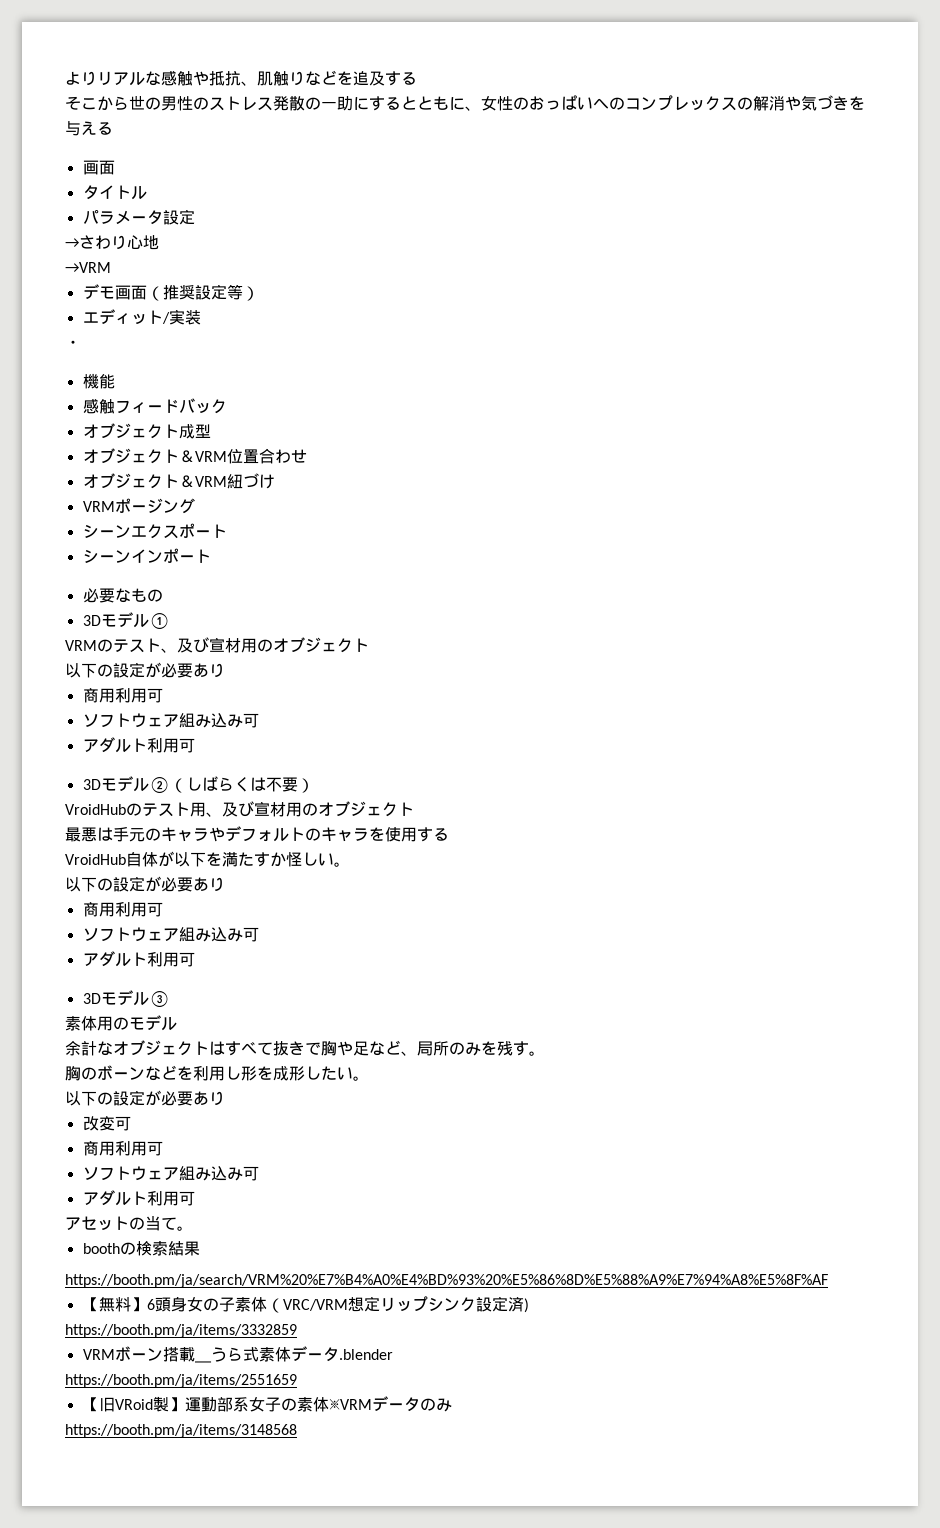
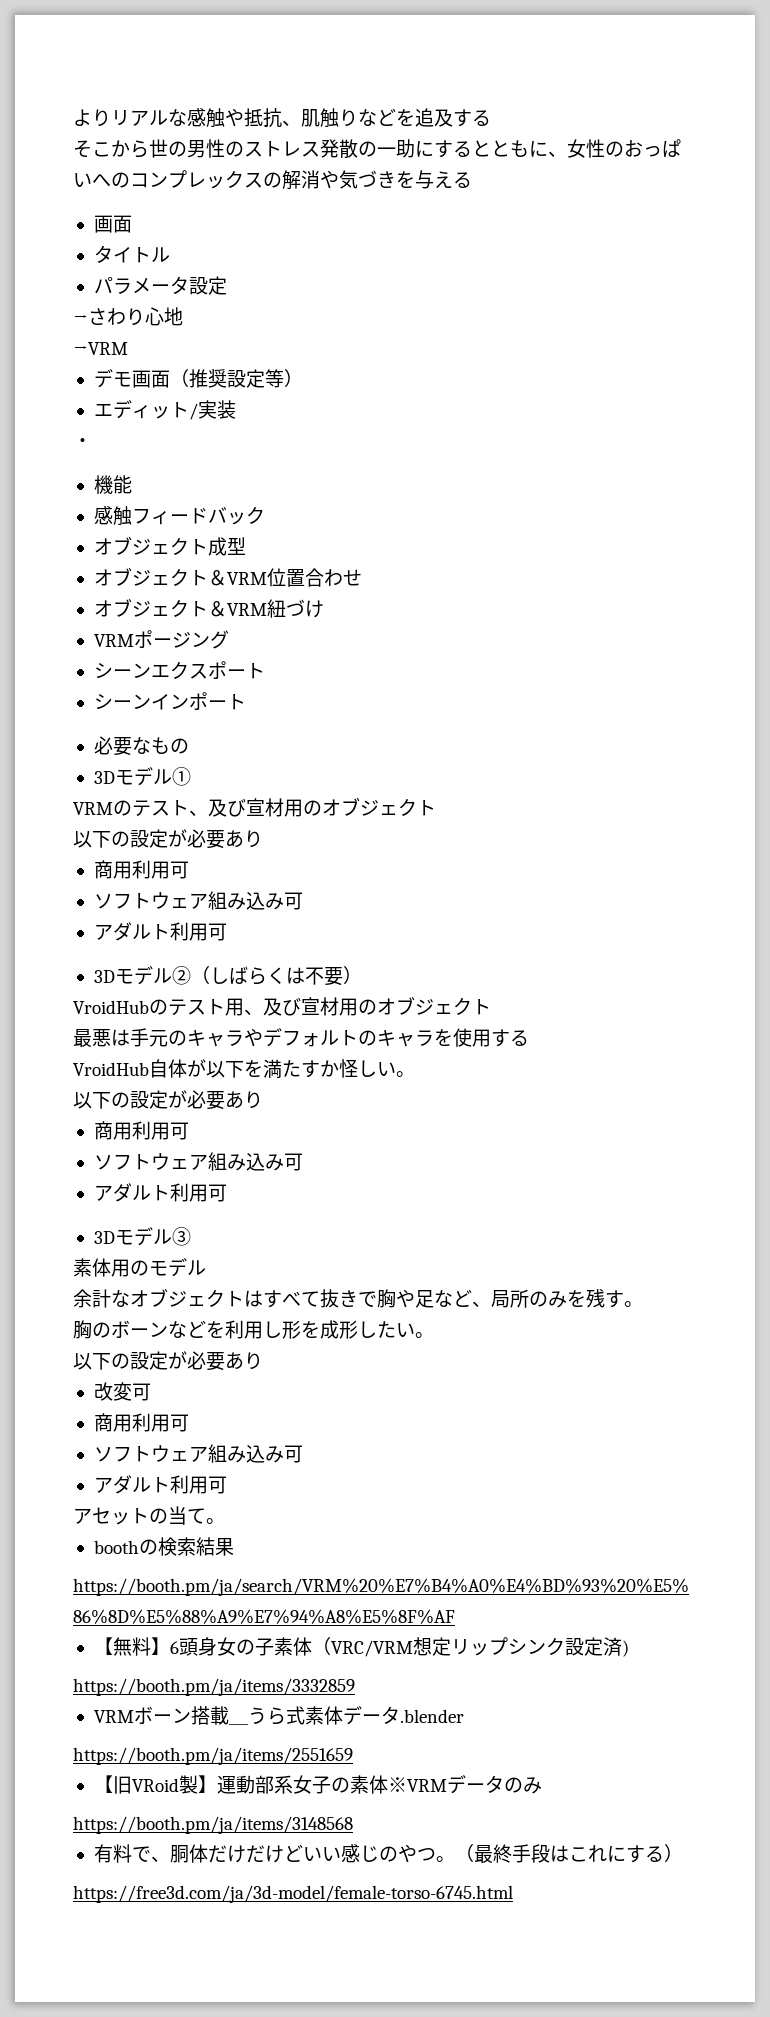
+ 有料で、胴体だけだけどいい感じのやつ。（最終手段はこれにする）
+ https://free3d.com/ja/3d-model/female-torso-6745.html

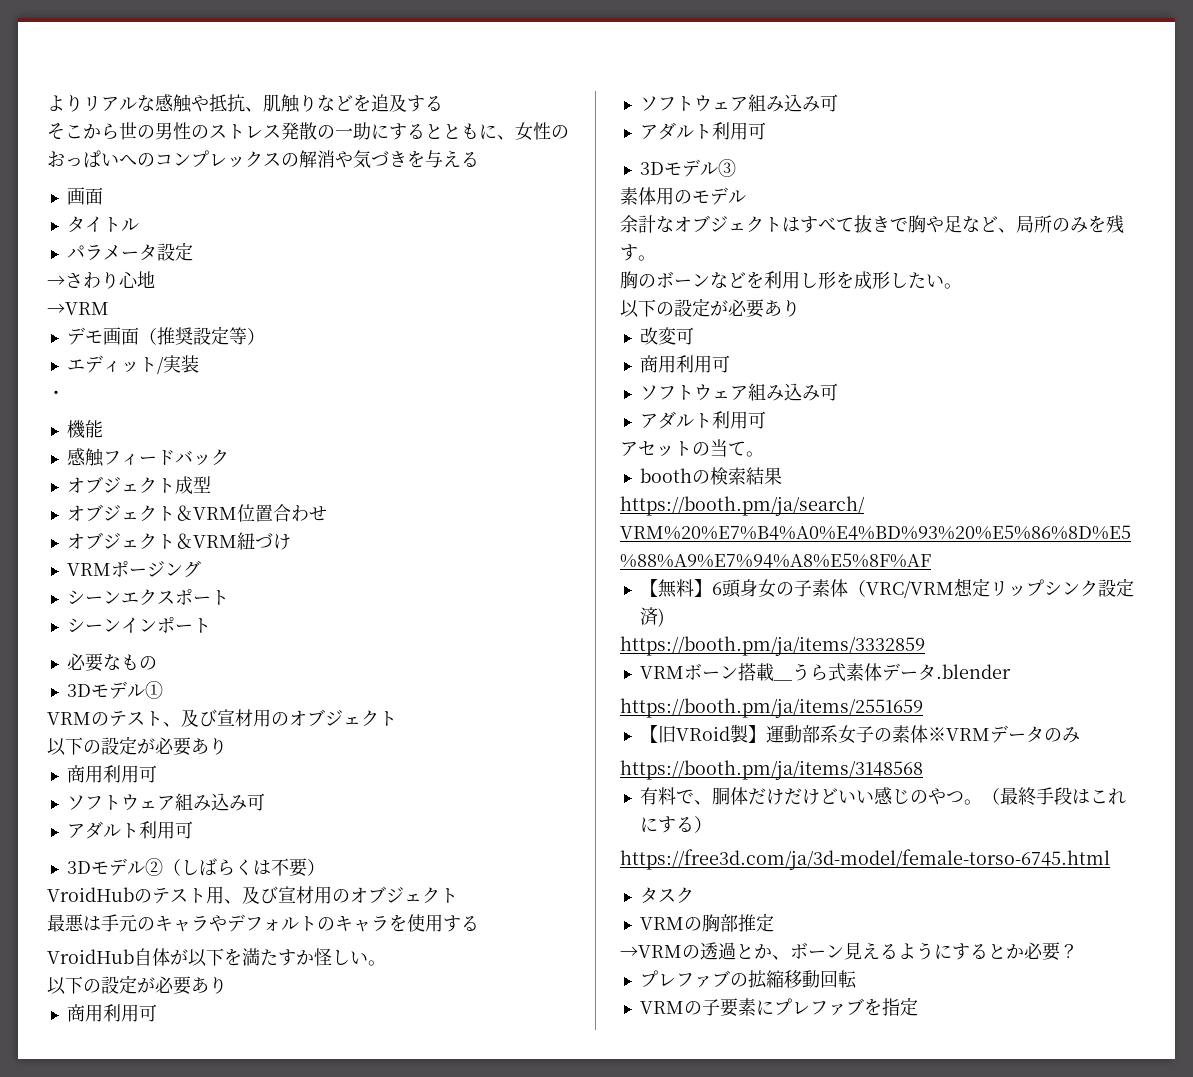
+ タスク
+ VRMの胸部推定
+ →VRMの透過とか、ボーン見えるようにするとか必要？
+ プレファブの拡縮移動回転
+ VRMの子要素にプレファブを指定

